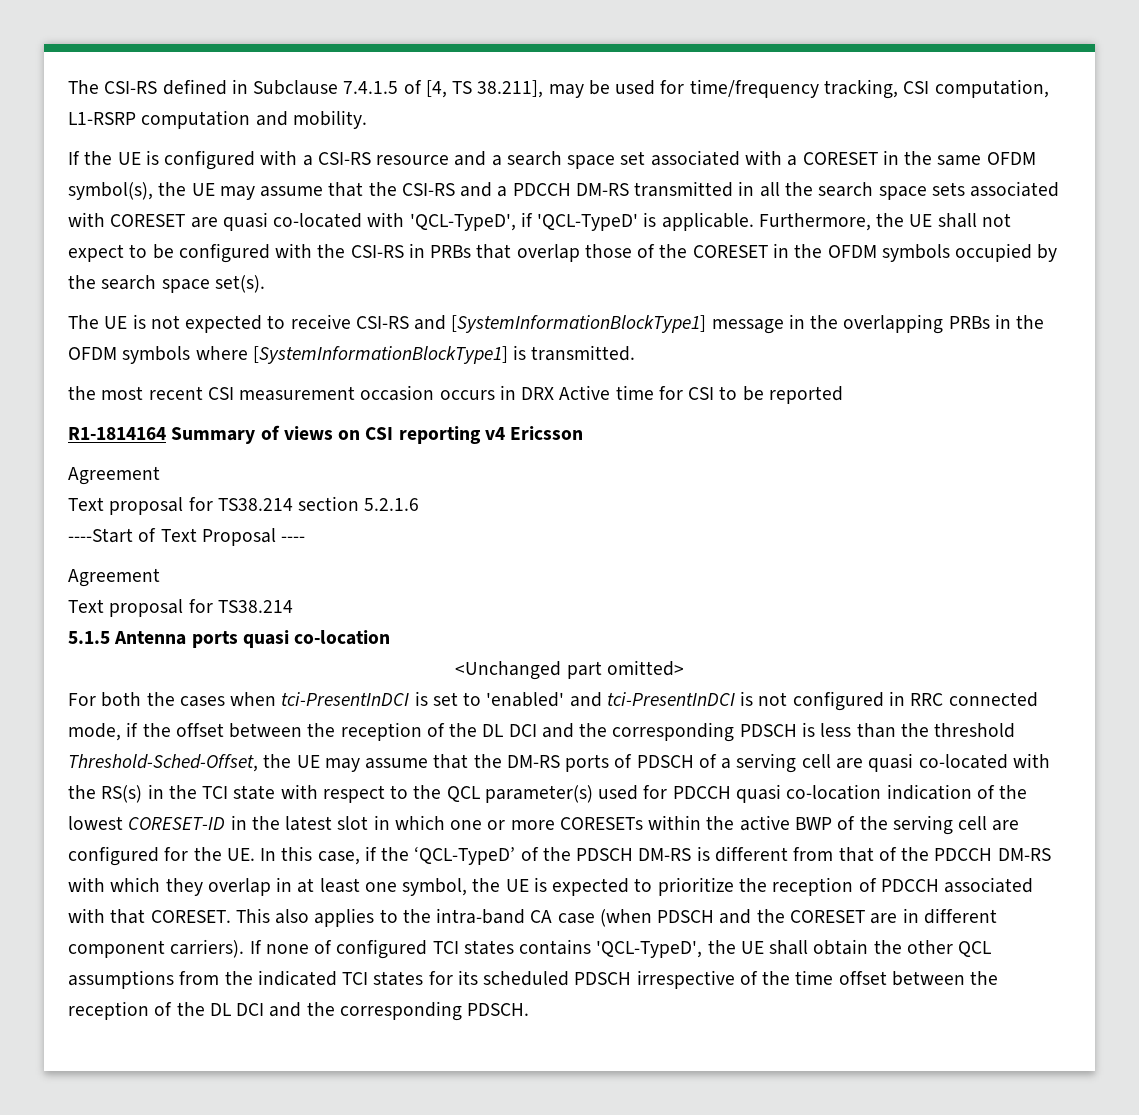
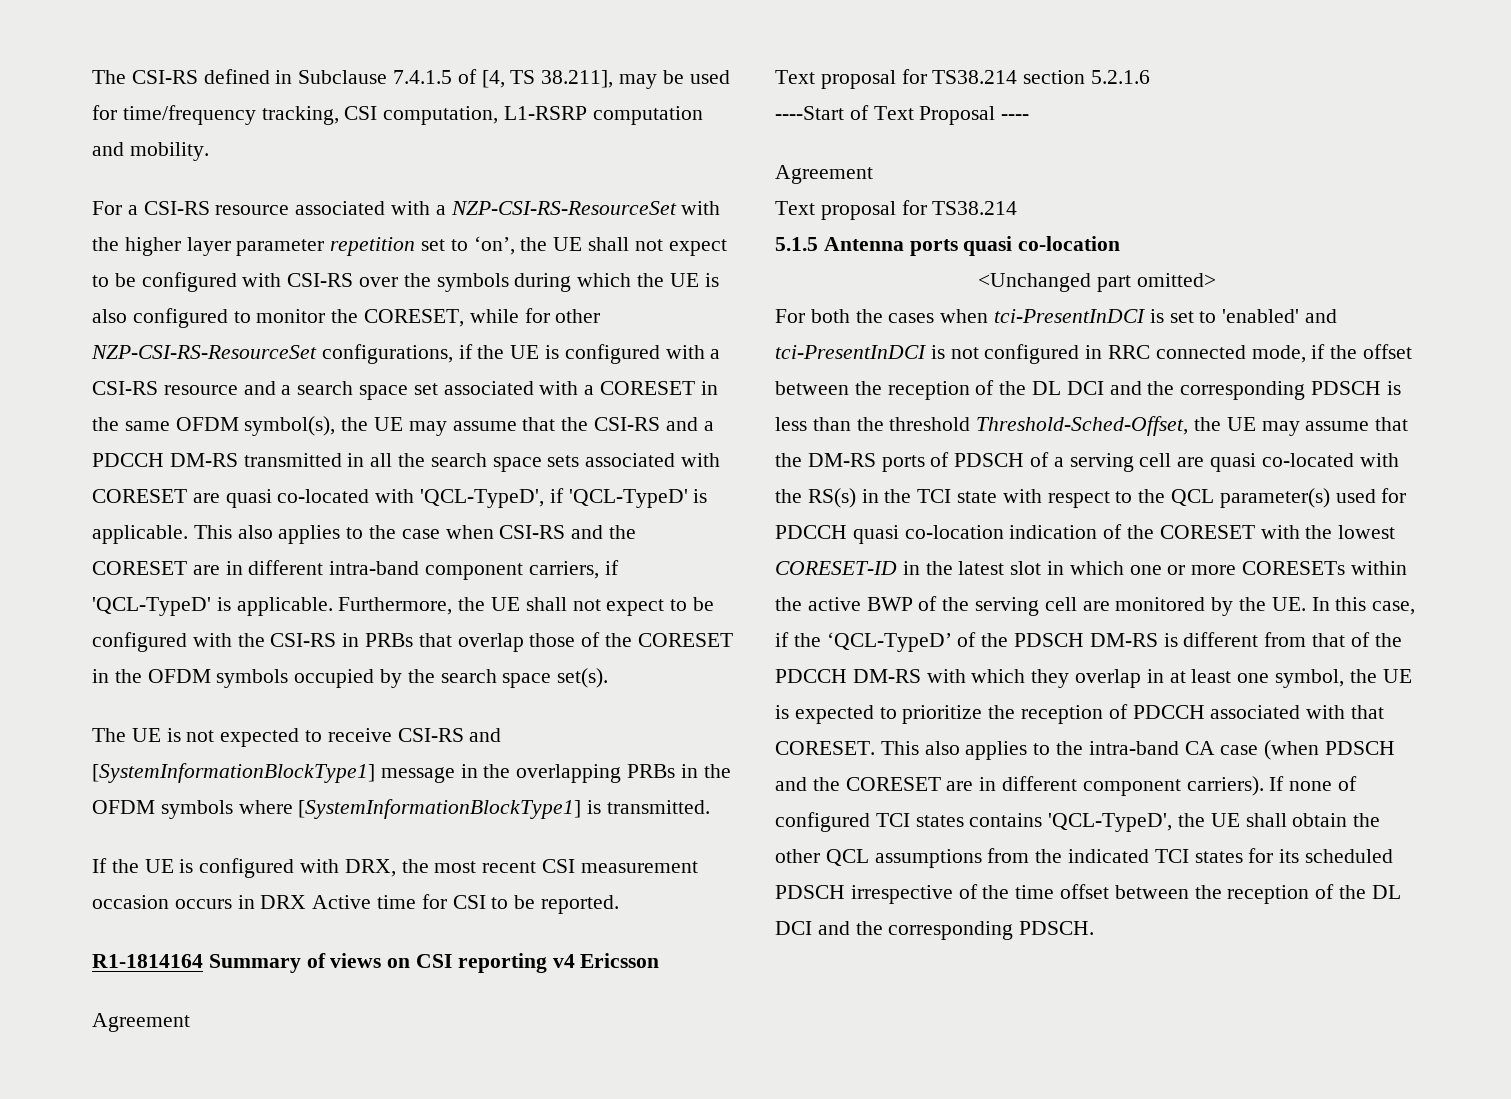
- If the UE is configured with a CSI-RS resource and a search space set associated with a CORESET in the same OFDM symbol(s), the UE may assume that the CSI-RS and a PDCCH DM-RS transmitted in all the search space sets associated with CORESET are quasi co-located with 'QCL-TypeD', if 'QCL-TypeD' is applicable.
+ For a CSI-RS resource associated with a NZP-CSI-RS-ResourceSet with the higher layer parameter repetition set to ‘on’, the UE shall not expect to be configured with CSI-RS over the symbols during which the UE is also configured to monitor the CORESET, while for other NZP-CSI-RS-ResourceSet configurations, if the UE is configured with a CSI-RS resource and a search space set associated with a CORESET in the same OFDM symbol(s), the UE may assume that the CSI-RS and a PDCCH DM-RS transmitted in all the search space sets associated with CORESET are quasi co-located with 'QCL-TypeD', if 'QCL-TypeD' is applicable.
+ This also applies to the case when CSI-RS and the CORESET are in different intra-band component carriers, if 'QCL-TypeD' is applicable.
- the most recent CSI measurement occasion occurs in DRX Active time for CSI to be reported
+ If the UE is configured with DRX, the most recent CSI measurement occasion occurs in DRX Active time for CSI to be reported.
- For both the cases when tci-PresentInDCI is set to 'enabled' and tci-PresentInDCI is not configured in RRC connected mode, if the offset between the reception of the DL DCI and the corresponding PDSCH is less than the threshold Threshold-Sched-Offset, the UE may assume that the DM-RS ports of PDSCH of a serving cell are quasi co-located with the RS(s) in the TCI state with respect to the QCL parameter(s) used for PDCCH quasi co-location indication of the lowest CORESET-ID in the latest slot in which one or more CORESETs within the active BWP of the serving cell are configured for the UE. In this case, if the ‘QCL-TypeD’ of the PDSCH DM-RS is different from that of the PDCCH DM-RS with which they overlap in at least one symbol, the UE is expected to prioritize the reception of PDCCH associated with that CORESET.
+ For both the cases when tci-PresentInDCI is set to 'enabled' and tci-PresentInDCI is not configured in RRC connected mode, if the offset between the reception of the DL DCI and the corresponding PDSCH is less than the threshold Threshold-Sched-Offset, the UE may assume that the DM-RS ports of PDSCH of a serving cell are quasi co-located with the RS(s) in the TCI state with respect to the QCL parameter(s) used for PDCCH quasi co-location indication of the CORESET with the lowest CORESET-ID in the latest slot in which one or more CORESETs within the active BWP of the serving cell are monitored by the UE. In this case, if the ‘QCL-TypeD’ of the PDSCH DM-RS is different from that of the PDCCH DM-RS with which they overlap in at least one symbol, the UE is expected to prioritize the reception of PDCCH associated with that CORESET.

